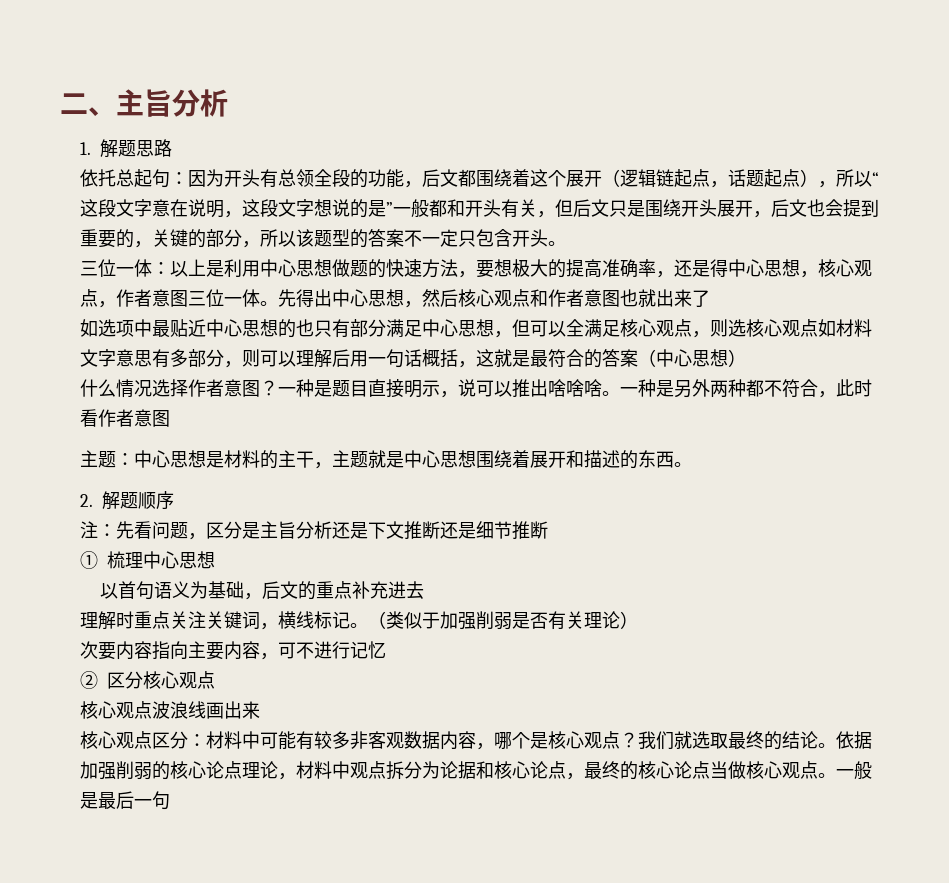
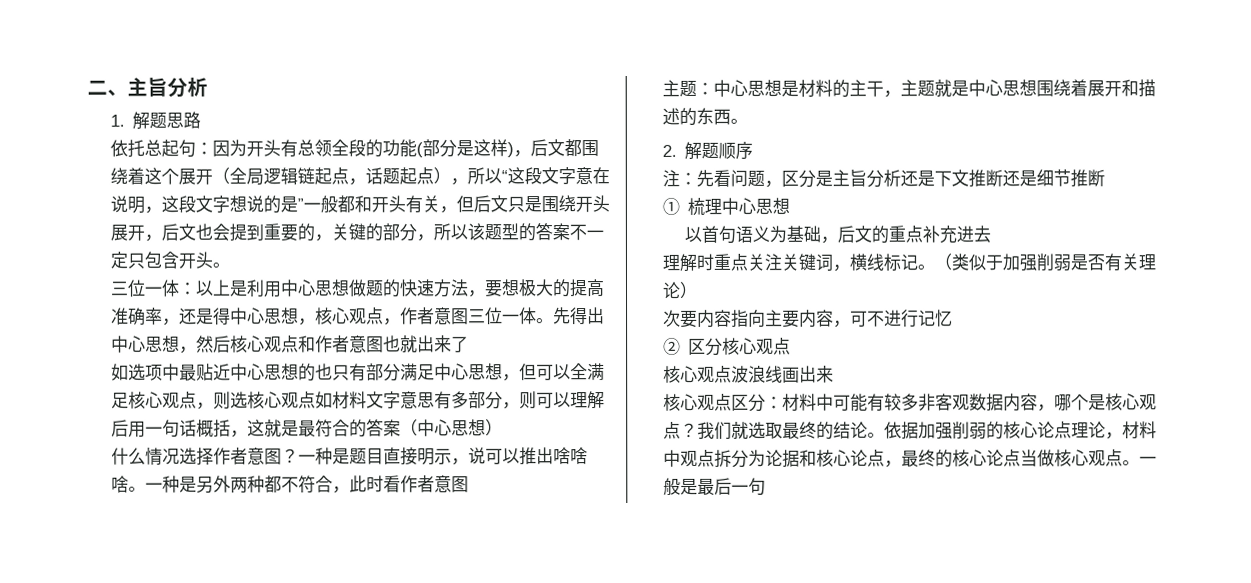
- 依托总起句：因为开头有总领全段的功能，后文都围绕着这个展开（逻辑链起点，话题起点），所以“这段文字意在说明，这段文字想说的是”一般都和开头有关，但后文只是围绕开头展开，后文也会提到重要的，关键的部分，所以该题型的答案不一定只包含开头。
+ 依托总起句：因为开头有总领全段的功能(部分是这样)，后文都围绕着这个展开（全局逻辑链起点，话题起点），所以“这段文字意在说明，这段文字想说的是”一般都和开头有关，但后文只是围绕开头展开，后文也会提到重要的，关键的部分，所以该题型的答案不一定只包含开头。

